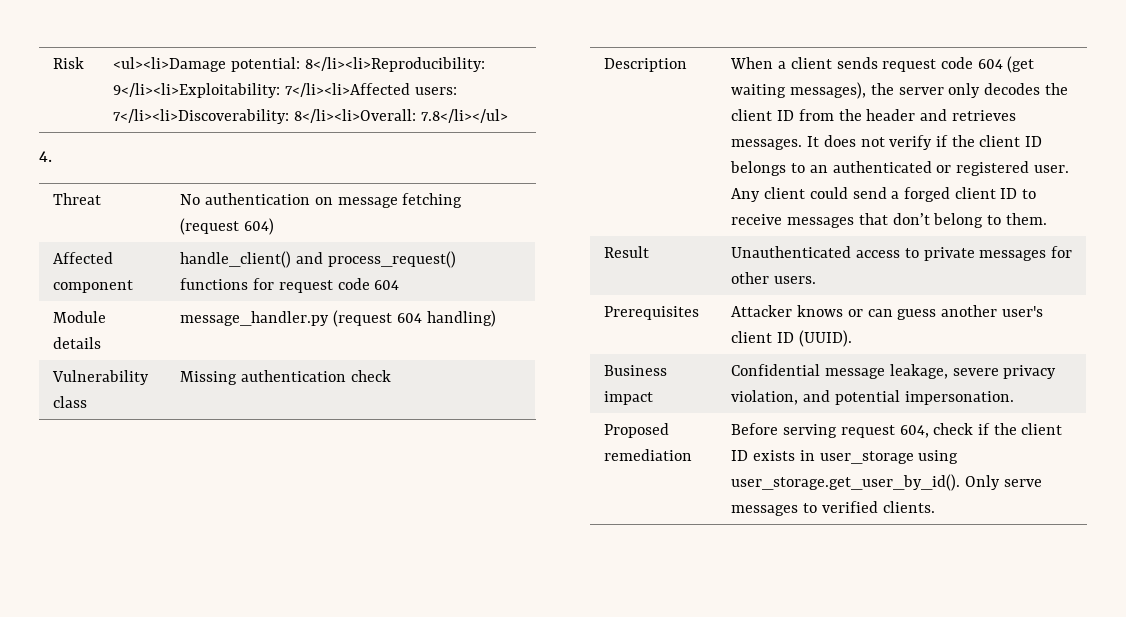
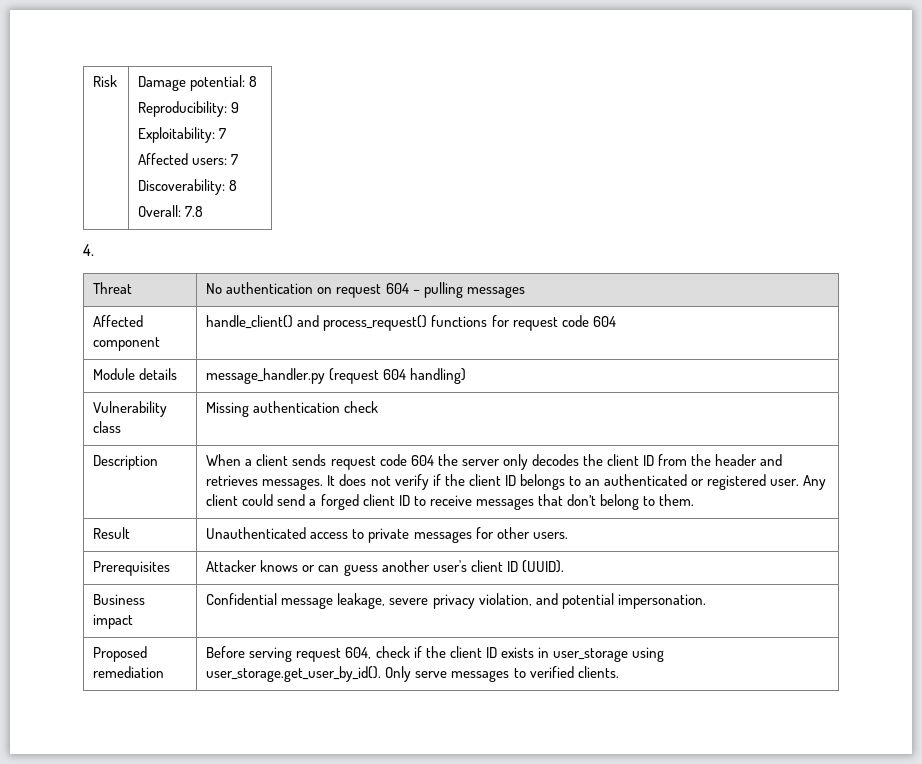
- Risk | <ul><li>Damage potential: 8</li><li>Reproducibility: 9</li><li>Exploitability: 7</li><li>Affected users: 7</li><li>Discoverability: 8</li><li>Overall: 7.8</li></ul>
+ Risk | Damage potential: 8
+ Reproducibility: 9
+ Exploitability: 7
+ Affected users: 7
+ Discoverability: 8
+ Overall: 7.8
- Threat | No authentication on message fetching (request 604)
+ Threat | No authentication on request 604 – pulling messages
- When a client sends request code 604 (get waiting messages), the server only decodes the client ID from the header and retrieves messages.
+ When a client sends request code 604 the server only decodes the client ID from the header and retrieves messages.

